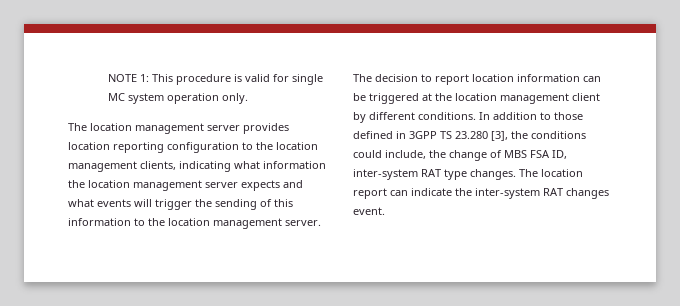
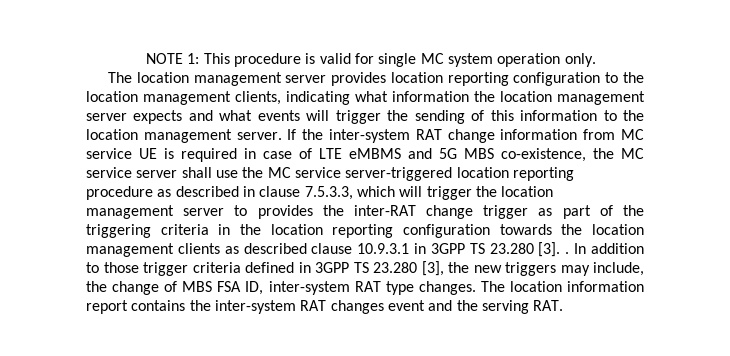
- The decision to report location information can be triggered at the location management client by different conditions.
+ If the inter-system RAT change information from MC service UE is required in case of LTE eMBMS and 5G MBS co-existence, the MC service server shall use the MC service server-triggered location reporting procedure as described in clause 7.5.3.3, which will trigger the location management server to provides the inter-RAT change trigger as part of the triggering criteria in the location reporting configuration towards the location management clients as described clause 10.9.3.1 in 3GPP TS 23.280 [3]. .
- In addition to those defined in 3GPP TS 23.280 [3], the conditions could include, the change of MBS FSA ID, inter-system RAT type changes.
+ In addition to those trigger criteria defined in 3GPP TS 23.280 [3], the new triggers may include, the change of MBS FSA ID, inter-system RAT type changes.
- The location report can indicate the inter-system RAT changes event.
+ The location information report contains the inter-system RAT changes event and the serving RAT.

